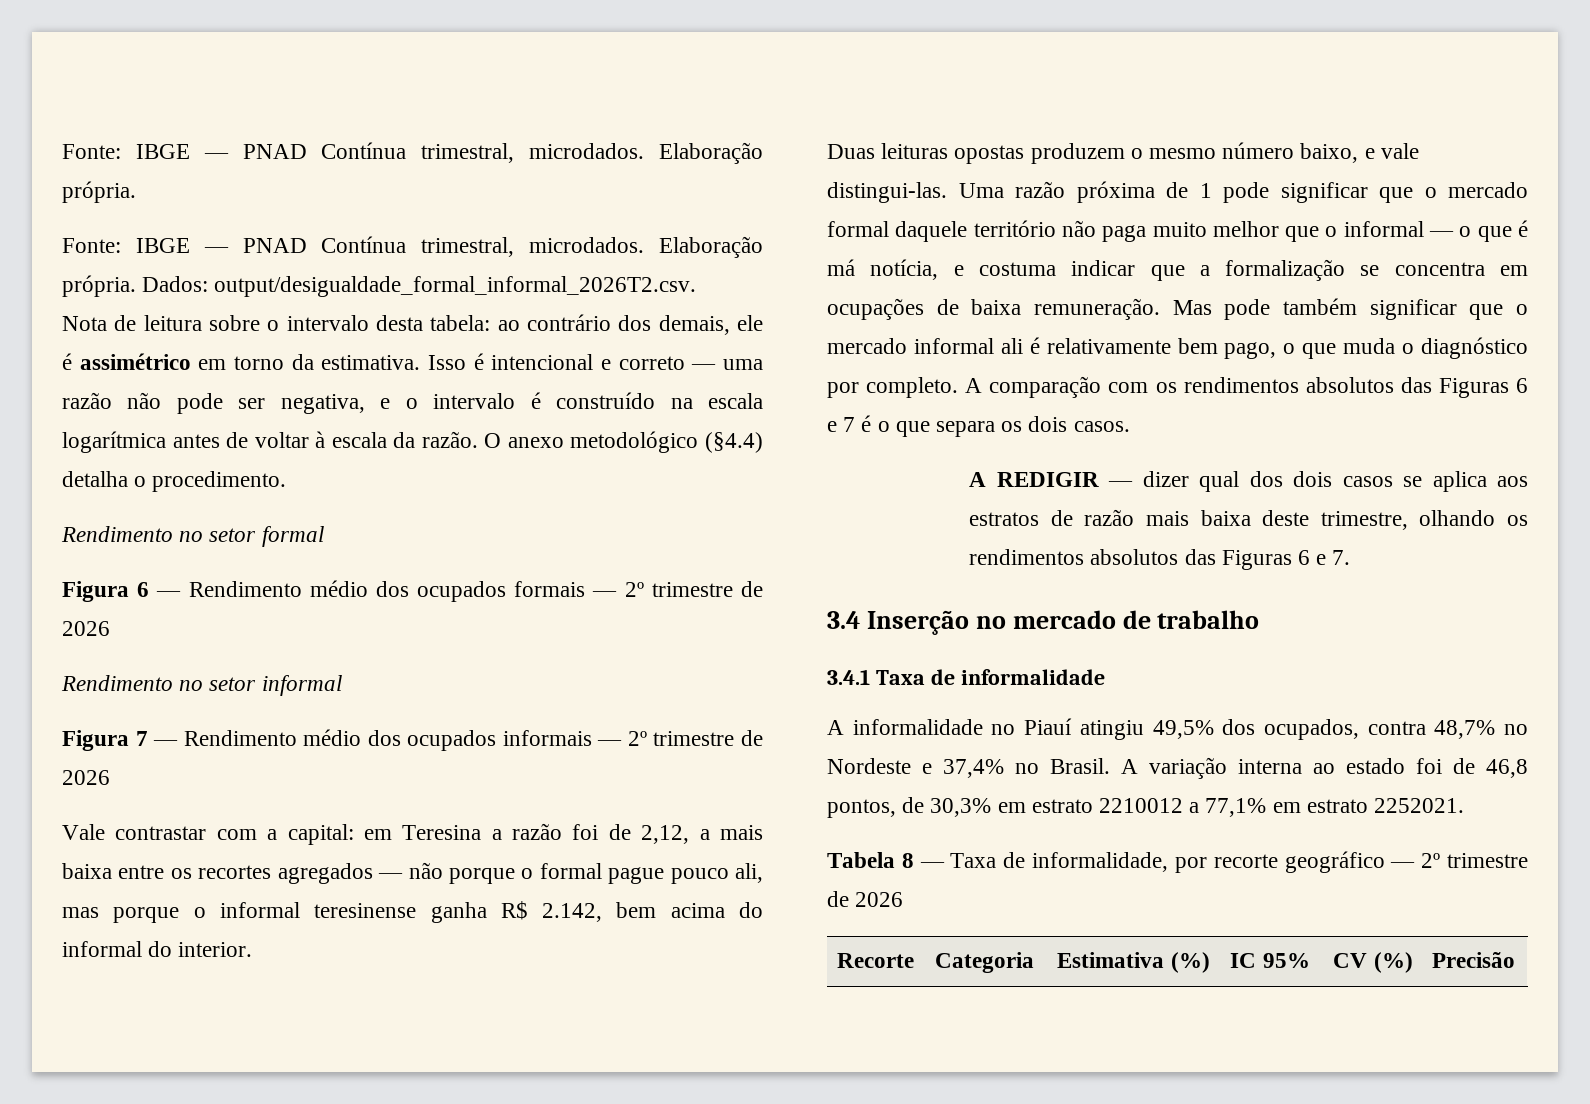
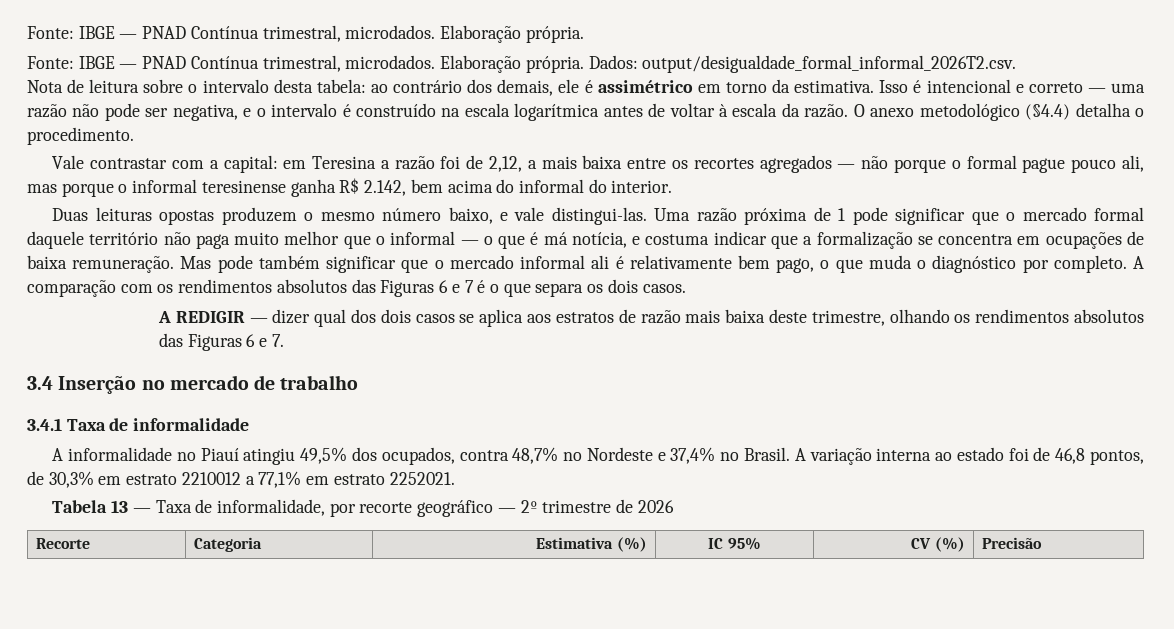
- Rendimento no setor formal
- Figura 6 — Rendimento médio dos ocupados formais — 2º trimestre de 2026
- Rendimento no setor informal
- Figura 7 — Rendimento médio dos ocupados informais — 2º trimestre de 2026
- Tabela 8 — Taxa de informalidade, por recorte geográfico — 2º trimestre de 2026
+ Tabela 13 — Taxa de informalidade, por recorte geográfico — 2º trimestre de 2026

